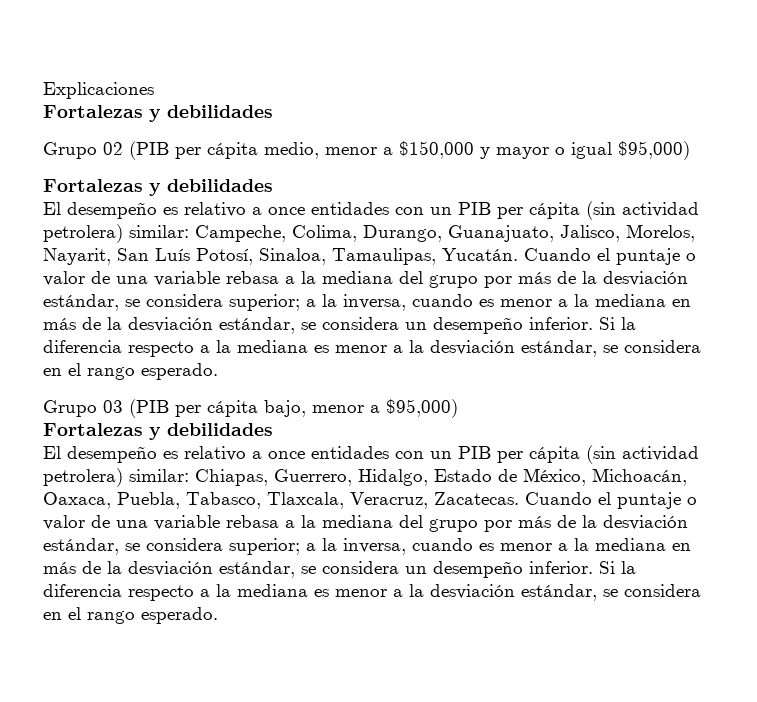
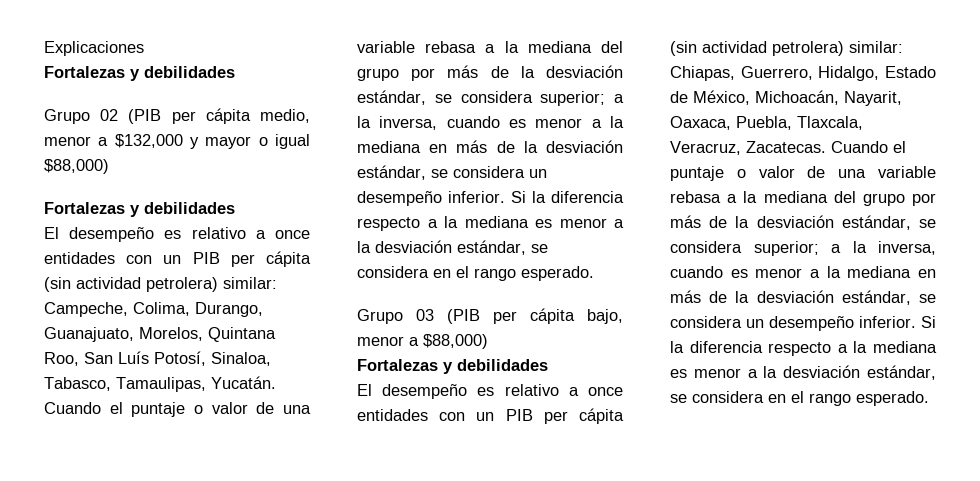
- Grupo 02 (PIB per cápita medio, menor a $150,000 y mayor o igual $95,000)
+ Grupo 02 (PIB per cápita medio, menor a $132,000 y mayor o igual $88,000)
- El desempeño es relativo a once entidades con un PIB per cápita (sin actividad petrolera) similar: Campeche, Colima, Durango, Guanajuato, Jalisco, Morelos, Nayarit, San Luís Potosí, Sinaloa, Tamaulipas, Yucatán.
+ El desempeño es relativo a once entidades con un PIB per cápita (sin actividad petrolera) similar: Campeche, Colima, Durango, Guanajuato, Morelos, Quintana Roo, San Luís Potosí, Sinaloa, Tabasco, Tamaulipas, Yucatán.
- Grupo 03 (PIB per cápita bajo, menor a $95,000)
+ Grupo 03 (PIB per cápita bajo, menor a $88,000)
- El desempeño es relativo a once entidades con un PIB per cápita (sin actividad petrolera) similar: Chiapas, Guerrero, Hidalgo, Estado de México, Michoacán, Oaxaca, Puebla, Tabasco, Tlaxcala, Veracruz, Zacatecas.
+ El desempeño es relativo a once entidades con un PIB per cápita (sin actividad petrolera) similar: Chiapas, Guerrero, Hidalgo, Estado de México, Michoacán, Nayarit, Oaxaca, Puebla, Tlaxcala, Veracruz, Zacatecas.

